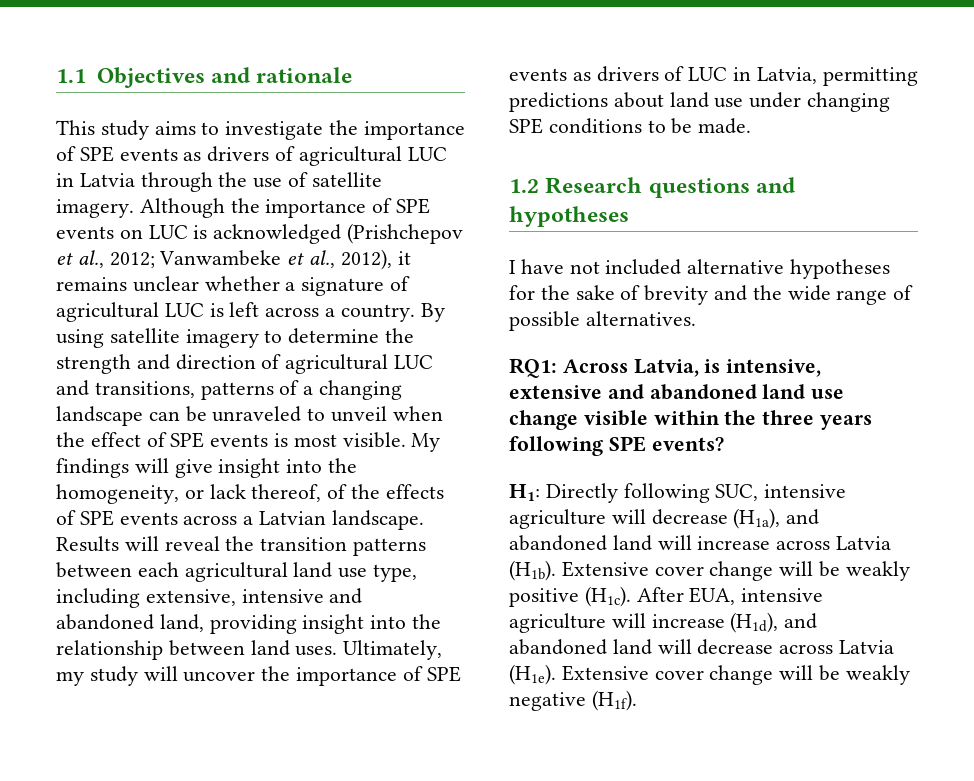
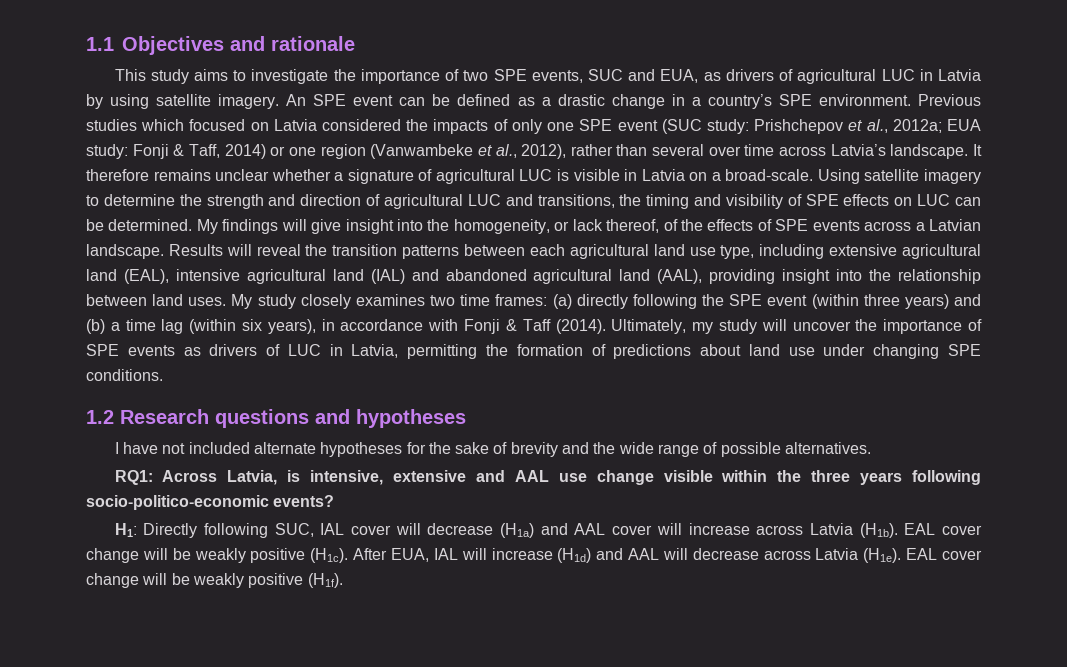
- This study aims to investigate the importance of SPE events as drivers of agricultural LUC in Latvia through the use of satellite imagery. Although the importance of SPE events on LUC is acknowledged (Prishchepov et al., 2012; Vanwambeke et al., 2012), it remains unclear whether a signature of agricultural LUC is left across a country. By using satellite imagery to determine the strength and direction of agricultural LUC and transitions, patterns of a changing landscape can be unraveled to unveil when the effect of SPE events is most visible.
+ This study aims to investigate the importance of two SPE events, SUC and EUA, as drivers of agricultural LUC in Latvia by using satellite imagery. An SPE event can be defined as a drastic change in a country’s SPE environment. Previous studies which focused on Latvia considered the impacts of only one SPE event (SUC study: Prishchepov et al., 2012a; EUA study: Fonji & Taff, 2014) or one region (Vanwambeke et al., 2012), rather than several over time across Latvia’s landscape. It therefore remains unclear whether a signature of agricultural LUC is visible in Latvia on a broad-scale. Using satellite imagery to determine the strength and direction of agricultural LUC and transitions, the timing and visibility of SPE effects on LUC can be determined.
- Results will reveal the transition patterns between each agricultural land use type, including extensive, intensive and abandoned land, providing insight into the relationship between land uses.
+ Results will reveal the transition patterns between each agricultural land use type, including extensive agricultural land (EAL), intensive agricultural land (IAL) and abandoned agricultural land (AAL), providing insight into the relationship between land uses.
+ My study closely examines two time frames: (a) directly following the SPE event (within three years) and (b) a time lag (within six years), in accordance with Fonji & Taff (2014).
- Ultimately, my study will uncover the importance of SPE events as drivers of LUC in Latvia, permitting predictions about land use under changing SPE conditions to be made.
+ Ultimately, my study will uncover the importance of SPE events as drivers of LUC in Latvia, permitting the formation of predictions about land use under changing SPE conditions.
- I have not included alternative hypotheses for the sake of brevity and the wide range of possible alternatives.
+ I have not included alternate hypotheses for the sake of brevity and the wide range of possible alternatives.
- RQ1: Across Latvia, is intensive, extensive and abandoned land use change visible within the three years following SPE events?
+ RQ1: Across Latvia, is intensive, extensive and AAL use change visible within the three years following socio-politico-economic events?
- H1: Directly following SUC, intensive agriculture will decrease (H1a), and abandoned land will increase across Latvia (H1b).
+ H1: Directly following SUC, IAL cover will decrease (H1a) and AAL cover will increase across Latvia (H1b).
- Extensive cover change will be weakly positive (H1c).
+ EAL cover change will be weakly positive (H1c).
- After EUA, intensive agriculture will increase (H1d), and abandoned land will decrease across Latvia (H1e).
+ After EUA, IAL will increase (H1d) and AAL will decrease across Latvia (H1e).
- Extensive cover change will be weakly negative (H1f).
+ EAL cover change will be weakly positive (H1f).

